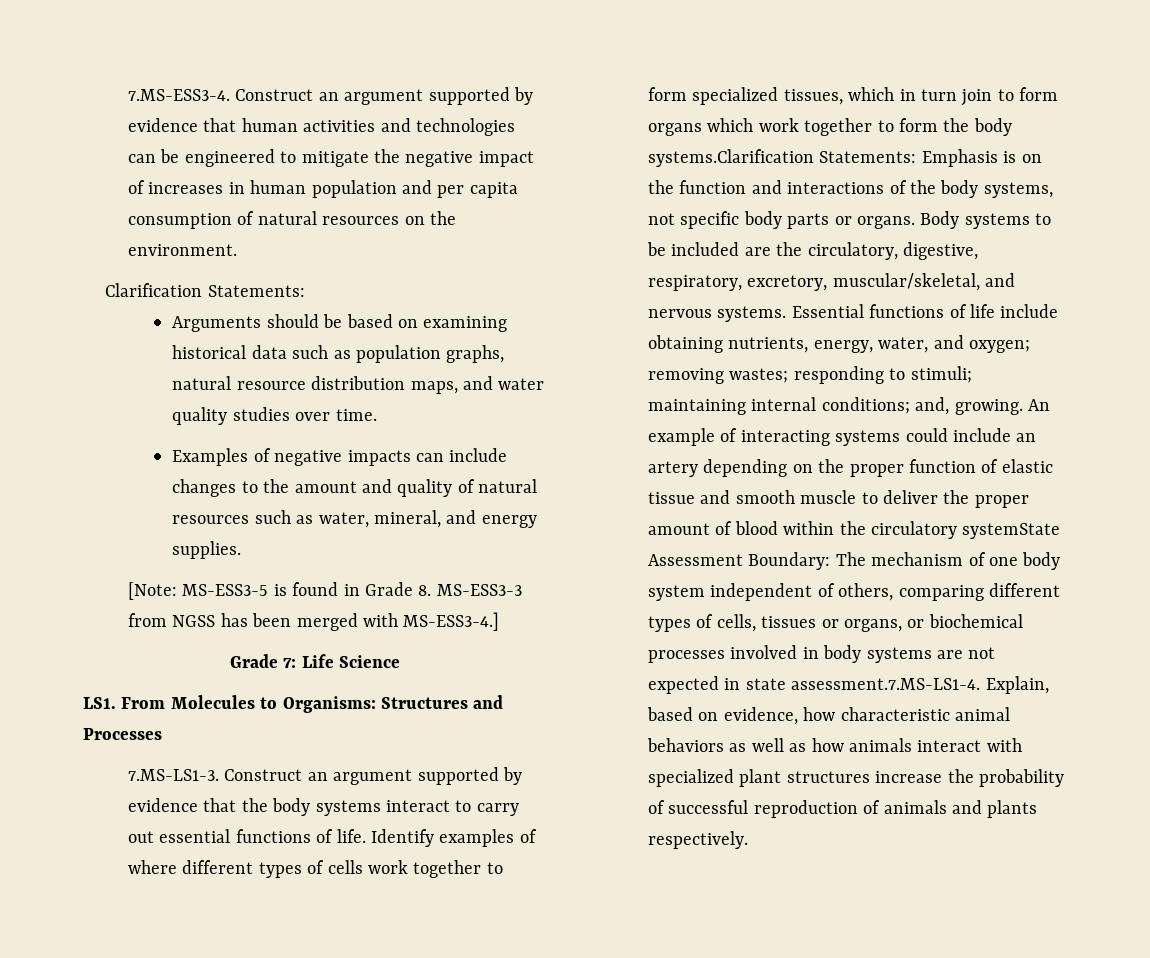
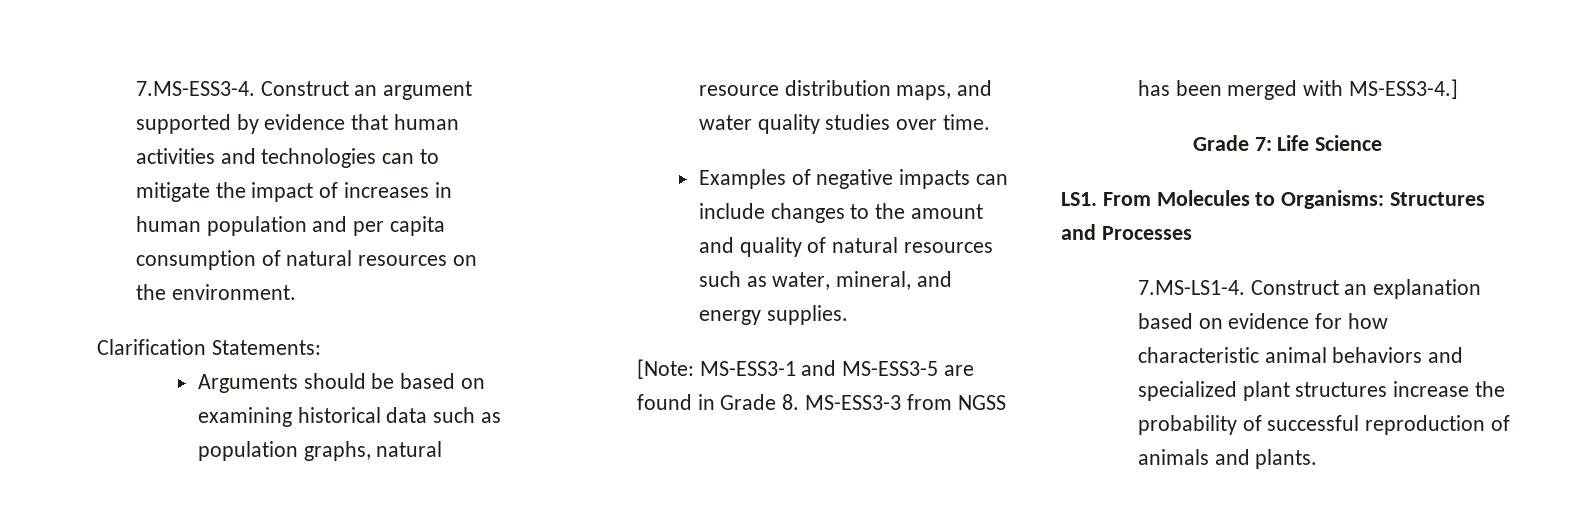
- 7.MS-ESS3-4. Construct an argument supported by evidence that human activities and technologies can be engineered to mitigate the negative impact of increases in human population and per capita consumption of natural resources on the environment.
+ 7.MS-ESS3-4. Construct an argument supported by evidence that human activities and technologies can to mitigate the impact of increases in human population and per capita consumption of natural resources on the environment.
- [Note: MS-ESS3-5 is found in Grade 8. MS-ESS3-3 from NGSS has been merged with MS-ESS3-4.]
+ [Note: MS-ESS3-1 and MS-ESS3-5 are found in Grade 8. MS-ESS3-3 from NGSS has been merged with MS-ESS3-4.]
- 7.MS-LS1-3. Construct an argument supported by evidence that the body systems interact to carry out essential functions of life. Identify examples of where different types of cells work together to form specialized tissues, which in turn join to form organs which work together to form the body systems.Clarification Statements: Emphasis is on the function and interactions of the body systems, not specific body parts or organs. Body systems to be included are the circulatory, digestive, respiratory, excretory, muscular/skeletal, and nervous systems. Essential functions of life include obtaining nutrients, energy, water, and oxygen; removing wastes; responding to stimuli; maintaining internal conditions; and, growing. An example of interacting systems could include an artery depending on the proper function of elastic tissue and smooth muscle to deliver the proper amount of blood within the circulatory systemState Assessment Boundary: The mechanism of one body system independent of others, comparing different types of cells, tissues or organs, or biochemical processes involved in body systems are not expected in state assessment.7.MS-LS1-4. Explain, based on evidence, how characteristic animal behaviors as well as how animals interact with specialized plant structures increase the probability of successful reproduction of animals and plants respectively.
+ 7.MS-LS1-4. Construct an explanation based on evidence for how characteristic animal behaviors and specialized plant structures increase the probability of successful reproduction of animals and plants.

